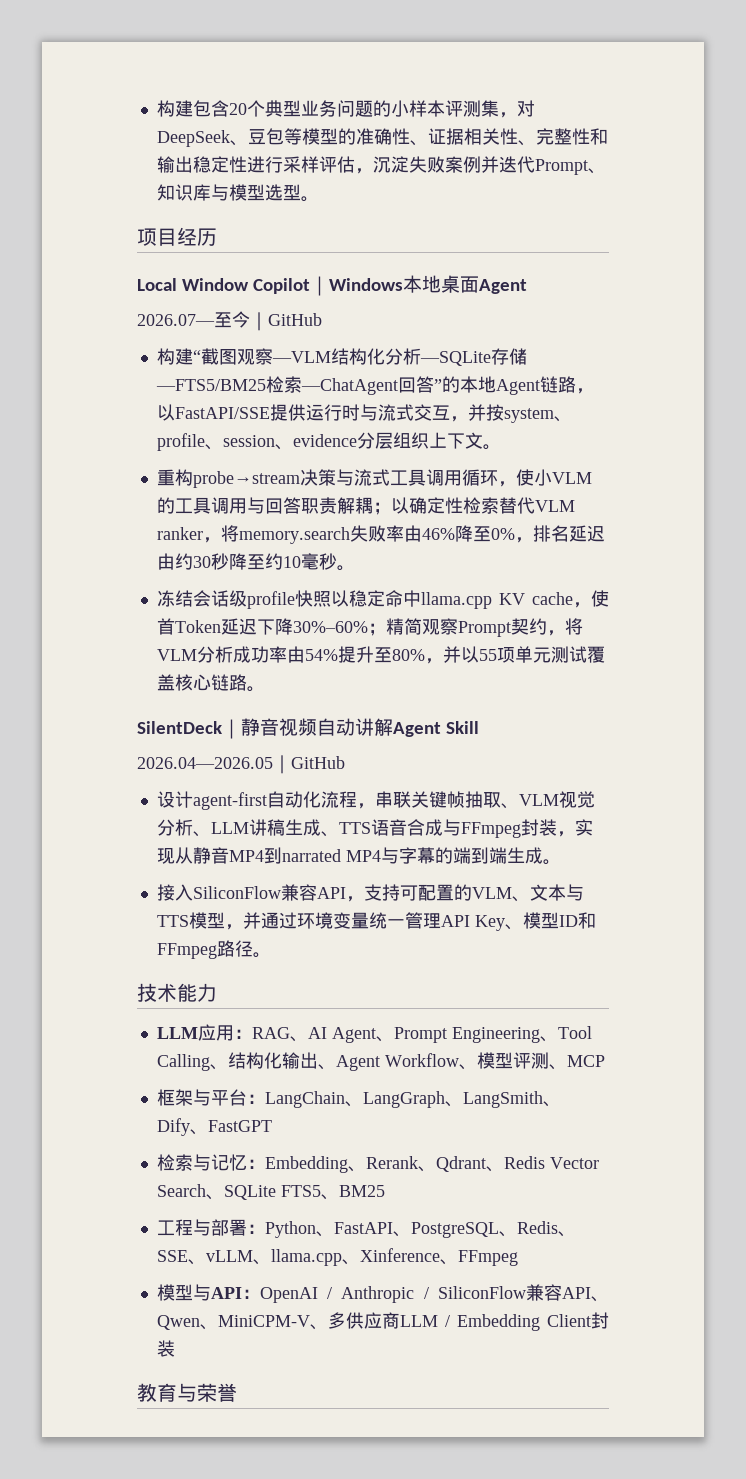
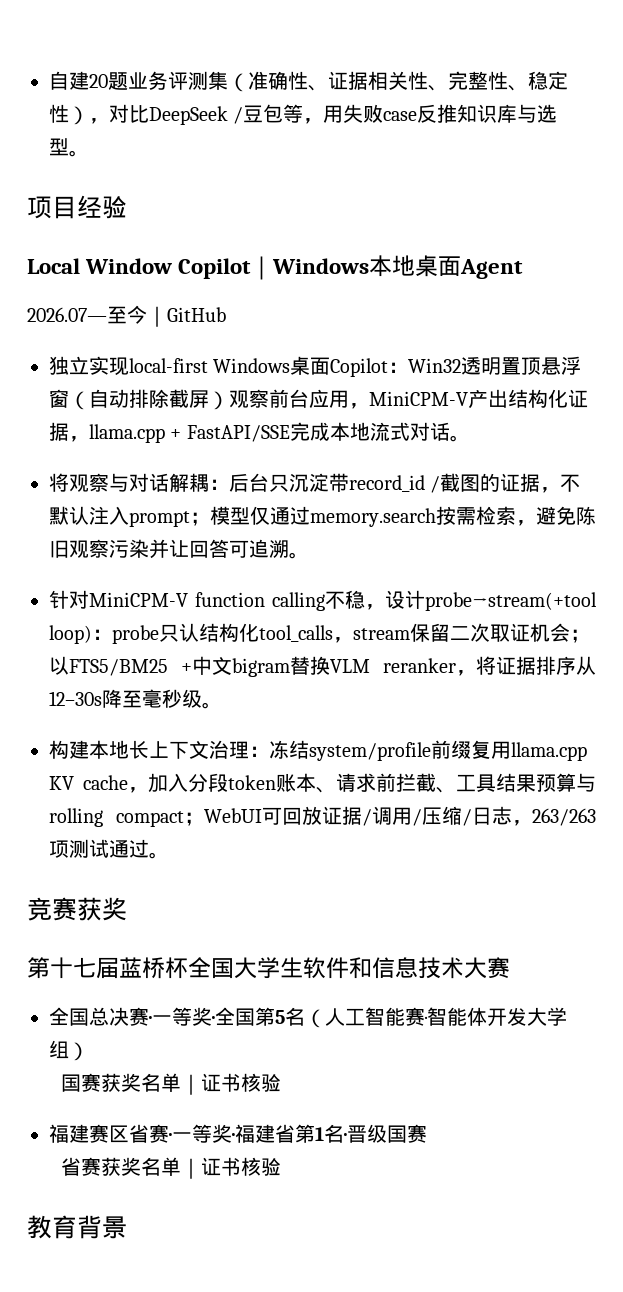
- 构建包含20个典型业务问题的小样本评测集，对DeepSeek、豆包等模型的准确性、证据相关性、完整性和输出稳定性进行采样评估，沉淀失败案例并迭代Prompt、知识库与模型选型。
+ 自建20题业务评测集（准确性、证据相关性、完整性、稳定性），对比DeepSeek /豆包等，用失败case反推知识库与选型。
- 项目经历
+ 项目经验
- 构建“截图观察—VLM结构化分析—SQLite存储—FTS5/BM25检索—ChatAgent回答”的本地Agent链路，以FastAPI/SSE提供运行时与流式交互，并按system、profile、session、evidence分层组织上下文。
- 重构probe→stream决策与流式工具调用循环，使小VLM的工具调用与回答职责解耦；以确定性检索替代VLM ranker，将memory.search失败率由46%降至0%，排名延迟由约30秒降至约10毫秒。
- 冻结会话级profile快照以稳定命中llama.cpp KV cache，使首Token延迟下降30%–60%；精简观察Prompt契约，将VLM分析成功率由54%提升至80%，并以55项单元测试覆盖核心链路。
- SilentDeck｜静音视频自动讲解Agent Skill
- 2026.04—2026.05｜GitHub
- 设计agent-first自动化流程，串联关键帧抽取、VLM视觉分析、LLM讲稿生成、TTS语音合成与FFmpeg封装，实现从静音MP4到narrated MP4与字幕的端到端生成。
- 接入SiliconFlow兼容API，支持可配置的VLM、文本与TTS模型，并通过环境变量统一管理API Key、模型ID和FFmpeg路径。
- 技术能力
- LLM应用：RAG、AI Agent、Prompt Engineering、Tool Calling、结构化输出、Agent Workflow、模型评测、MCP
- 框架与平台：LangChain、LangGraph、LangSmith、Dify、FastGPT
- 检索与记忆：Embedding、Rerank、Qdrant、Redis Vector Search、SQLite FTS5、BM25
- 工程与部署：Python、FastAPI、PostgreSQL、Redis、SSE、vLLM、llama.cpp、Xinference、FFmpeg
- 模型与API：OpenAI / Anthropic / SiliconFlow兼容API、Qwen、MiniCPM-V、多供应商LLM / Embedding Client封装
+ 独立实现local-first Windows桌面Copilot：Win32透明置顶悬浮窗（自动排除截屏）观察前台应用，MiniCPM-V产出结构化证据，llama.cpp + FastAPI/SSE完成本地流式对话。
+ 将观察与对话解耦：后台只沉淀带record_id /截图的证据，不默认注入prompt；模型仅通过memory.search按需检索，避免陈旧观察污染并让回答可追溯。
+ 针对MiniCPM-V function calling不稳，设计probe→stream(+tool loop)：probe只认结构化tool_calls，stream保留二次取证机会；以FTS5/BM25 +中文bigram替换VLM reranker，将证据排序从12–30s降至毫秒级。
+ 构建本地长上下文治理：冻结system/profile前缀复用llama.cpp KV cache，加入分段token账本、请求前拦截、工具结果预算与rolling compact；WebUI可回放证据/调用/压缩/日志，263/263项测试通过。
+ 竞赛获奖
+ 第十七届蓝桥杯全国大学生软件和信息技术大赛
+ 全国总决赛·一等奖·全国第5名（人工智能赛·智能体开发大学组）
+ 国赛获奖名单｜证书核验
+ 福建赛区省赛·一等奖·福建省第1名·晋级国赛
+ 省赛获奖名单｜证书核验
- 教育与荣誉
+ 教育背景

